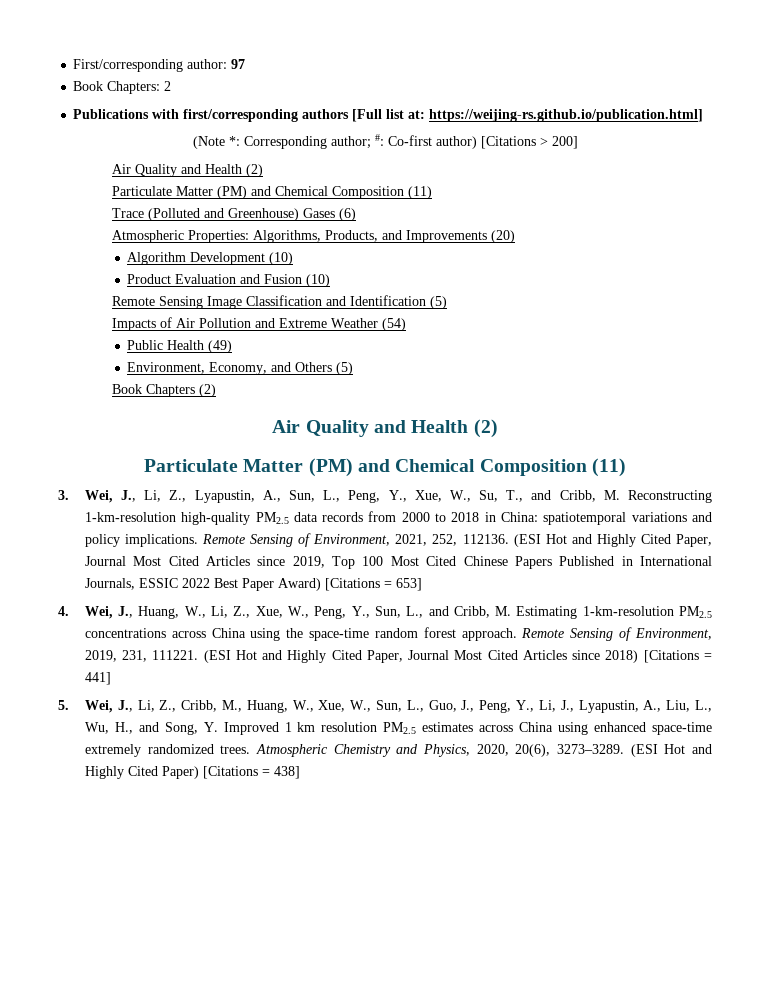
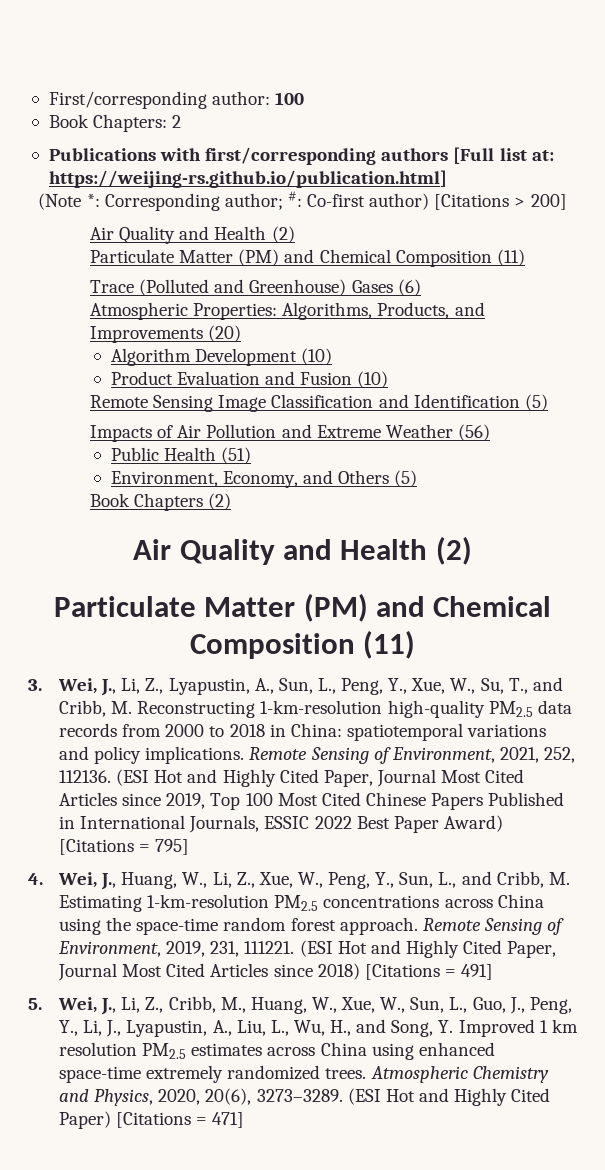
- First/corresponding author: 97
+ First/corresponding author: 100
- Impacts of Air Pollution and Extreme Weather (54)
+ Impacts of Air Pollution and Extreme Weather (56)
- Public Health (49)
+ Public Health (51)
- (ESI Hot and Highly Cited Paper, Journal Most Cited Articles since 2019, Top 100 Most Cited Chinese Papers Published in International Journals, ESSIC 2022 Best Paper Award) [Citations = 653]
+ (ESI Hot and Highly Cited Paper, Journal Most Cited Articles since 2019, Top 100 Most Cited Chinese Papers Published in International Journals, ESSIC 2022 Best Paper Award) [Citations = 795]
- (ESI Hot and Highly Cited Paper, Journal Most Cited Articles since 2018) [Citations = 441]
+ (ESI Hot and Highly Cited Paper, Journal Most Cited Articles since 2018) [Citations = 491]
- (ESI Hot and Highly Cited Paper) [Citations = 438]
+ (ESI Hot and Highly Cited Paper) [Citations = 471]

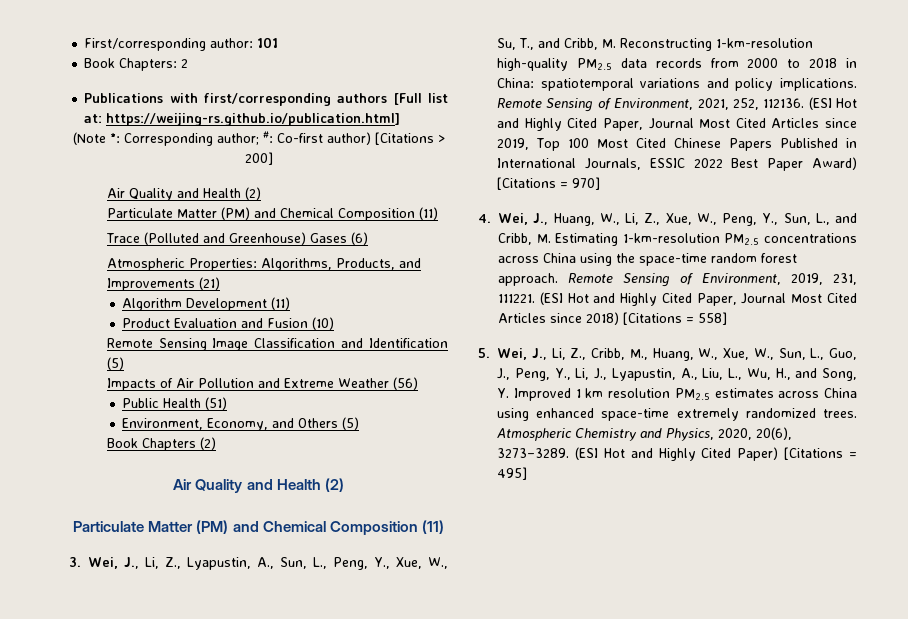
- First/corresponding author: 100
+ First/corresponding author: 101
- Atmospheric Properties: Algorithms, Products, and Improvements (20)
+ Atmospheric Properties: Algorithms, Products, and Improvements (21)
- Algorithm Development (10)
+ Algorithm Development (11)
- (ESI Hot and Highly Cited Paper, Journal Most Cited Articles since 2019, Top 100 Most Cited Chinese Papers Published in International Journals, ESSIC 2022 Best Paper Award) [Citations = 795]
+ (ESI Hot and Highly Cited Paper, Journal Most Cited Articles since 2019, Top 100 Most Cited Chinese Papers Published in International Journals, ESSIC 2022 Best Paper Award) [Citations = 970]
- (ESI Hot and Highly Cited Paper, Journal Most Cited Articles since 2018) [Citations = 491]
+ (ESI Hot and Highly Cited Paper, Journal Most Cited Articles since 2018) [Citations = 558]
- (ESI Hot and Highly Cited Paper) [Citations = 471]
+ (ESI Hot and Highly Cited Paper) [Citations = 495]

